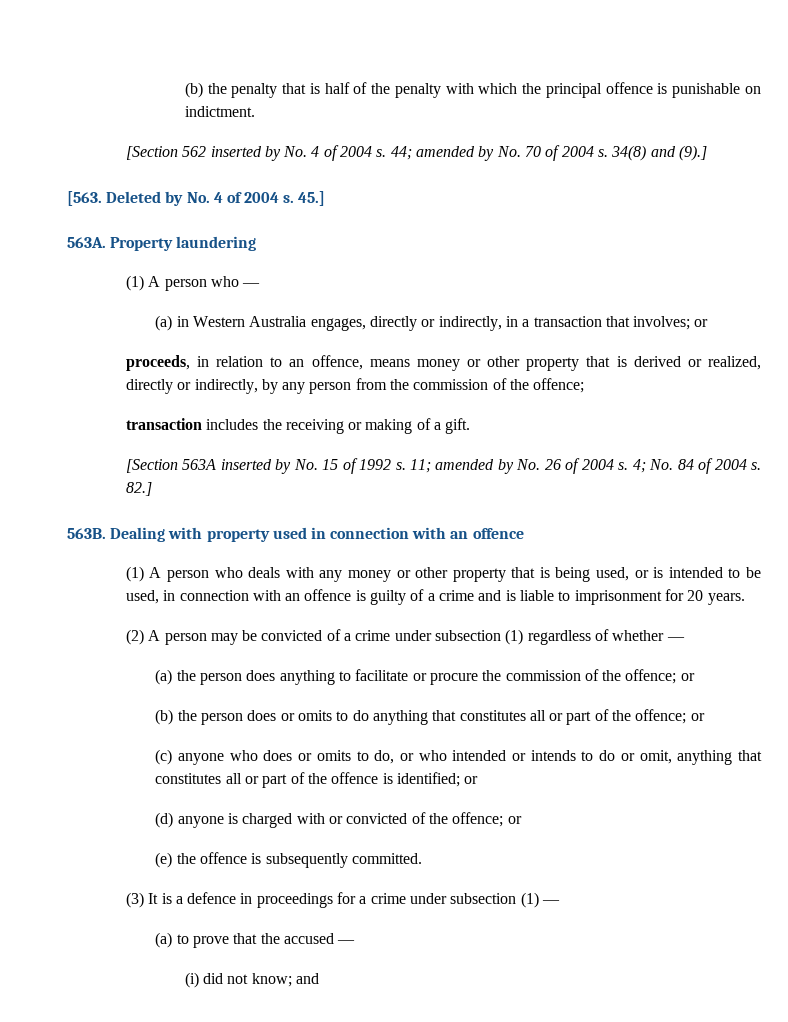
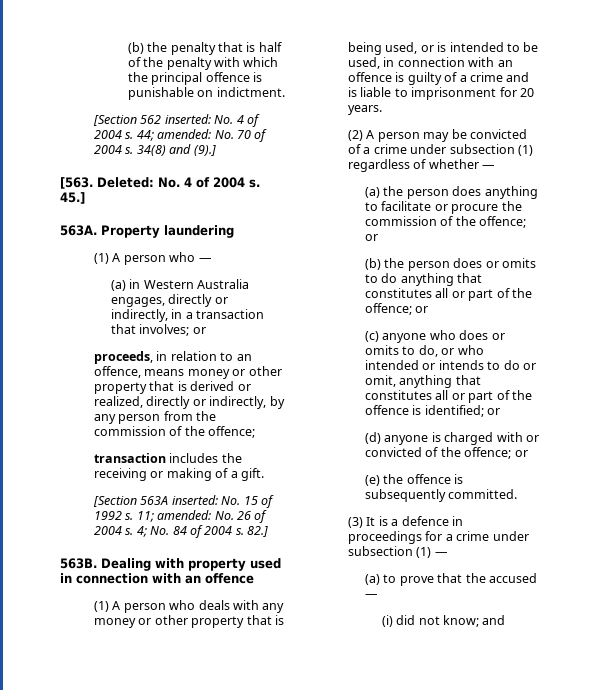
- [Section 562 inserted by No. 4 of 2004 s.
+ [Section 562 inserted: No. 4 of 2004 s.
- 44; amended by No. 70 of 2004 s.
+ 44; amended: No. 70 of 2004 s.
- [563. Deleted by No. 4 of 2004 s.
+ [563. Deleted: No. 4 of 2004 s.
- [Section 563A inserted by No. 15 of 1992 s.
+ [Section 563A inserted: No. 15 of 1992 s.
- 11; amended by No. 26 of 2004 s.
+ 11; amended: No. 26 of 2004 s.

